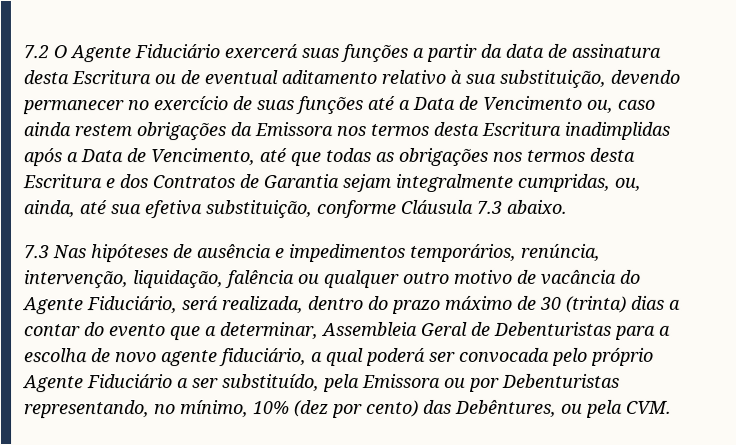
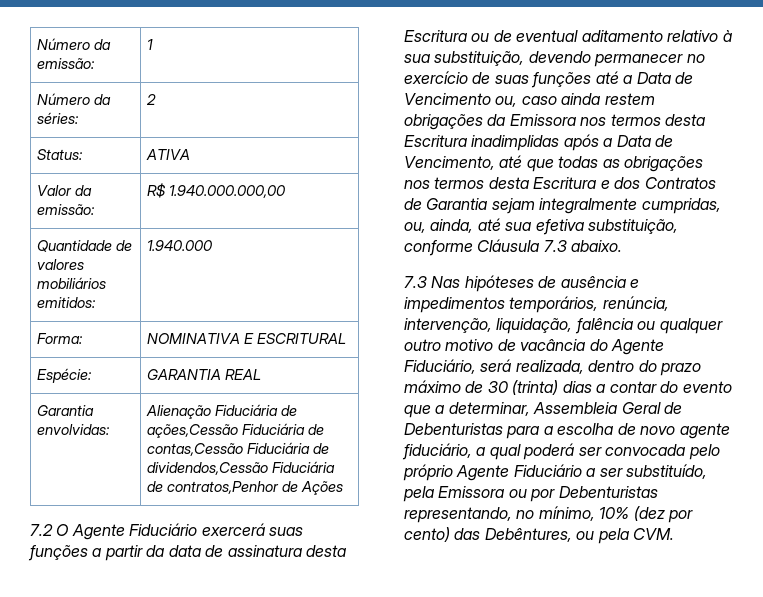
+ Número da emissão: | 1
+ Número da séries: | 2
+ Status: | ATIVA
+ Valor da emissão: | R$ 1.940.000.000,00
+ Quantidade de valores mobiliários emitidos: | 1.940.000
+ Forma: | NOMINATIVA E ESCRITURAL
+ Espécie: | GARANTIA REAL
+ Garantia envolvidas: | Alienação Fiduciária de ações,Cessão Fiduciária de contas,Cessão Fiduciária de dividendos,Cessão Fiduciária de contratos,Penhor de Ações

